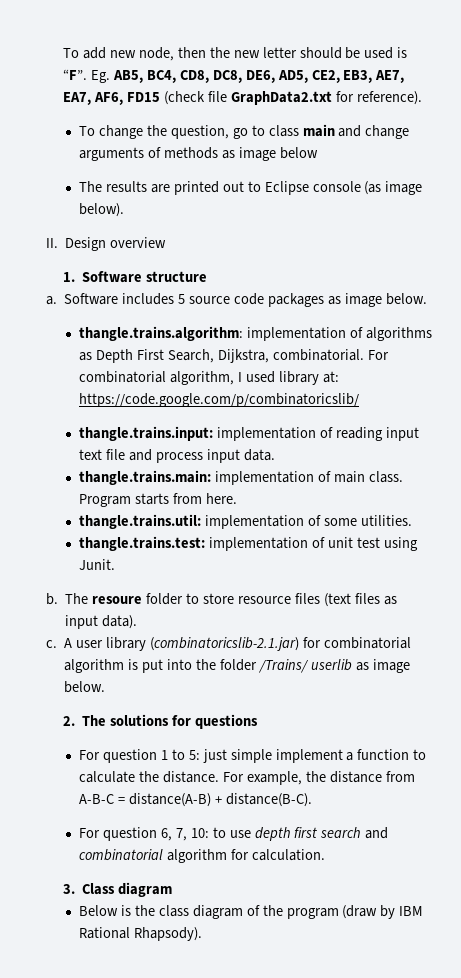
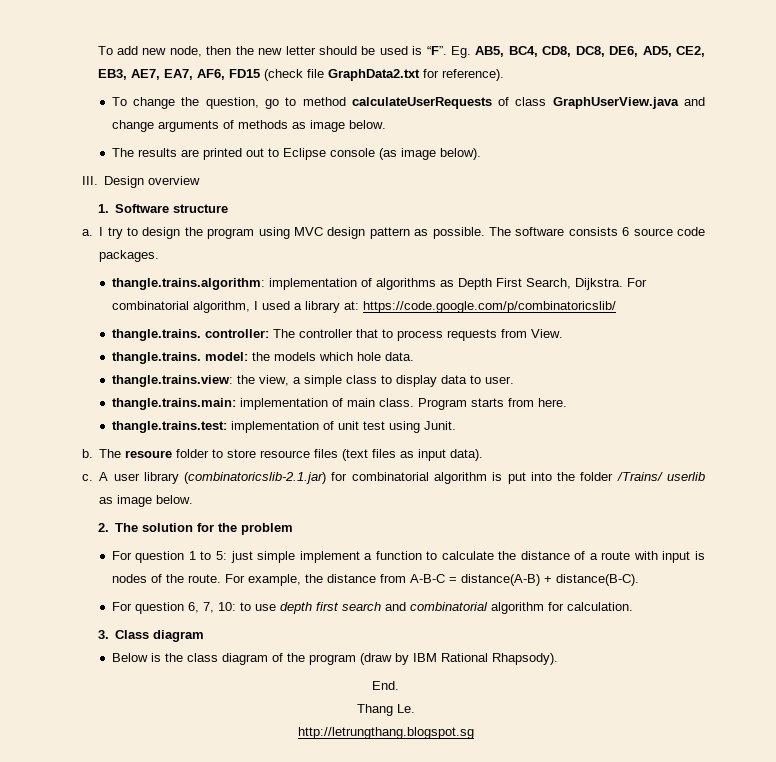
- To change the question, go to class main and change arguments of methods as image below
+ To change the question, go to method calculateUserRequests of class GraphUserView.java and change arguments of methods as image below.
- II. Design overview
+ III. Design overview
- Software includes 5 source code packages as image below.
+ I try to design the program using MVC design pattern as possible. The software consists 6 source code packages.
- thangle.trains.algorithm: implementation of algorithms as Depth First Search, Dijkstra, combinatorial.
+ thangle.trains.algorithm: implementation of algorithms as Depth First Search, Dijkstra.
- For combinatorial algorithm, I used library at: https://code.google.com/p/combinatoricslib/
+ For combinatorial algorithm, I used a library at: https://code.google.com/p/combinatoricslib/
- thangle.trains.input: implementation of reading input text file and process input data.
+ thangle.trains. controller: The controller that to process requests from View.
+ thangle.trains. model: the models which hole data.
+ thangle.trains.view: the view, a simple class to display data to user.
- thangle.trains.util: implementation of some utilities.
- 2. The solutions for questions
+ 2. The solution for the problem
- For question 1 to 5: just simple implement a function to calculate the distance.
+ For question 1 to 5: just simple implement a function to calculate the distance of a route with input is nodes of the route.
+ End.
+ Thang Le.
+ http://letrungthang.blogspot.sg

